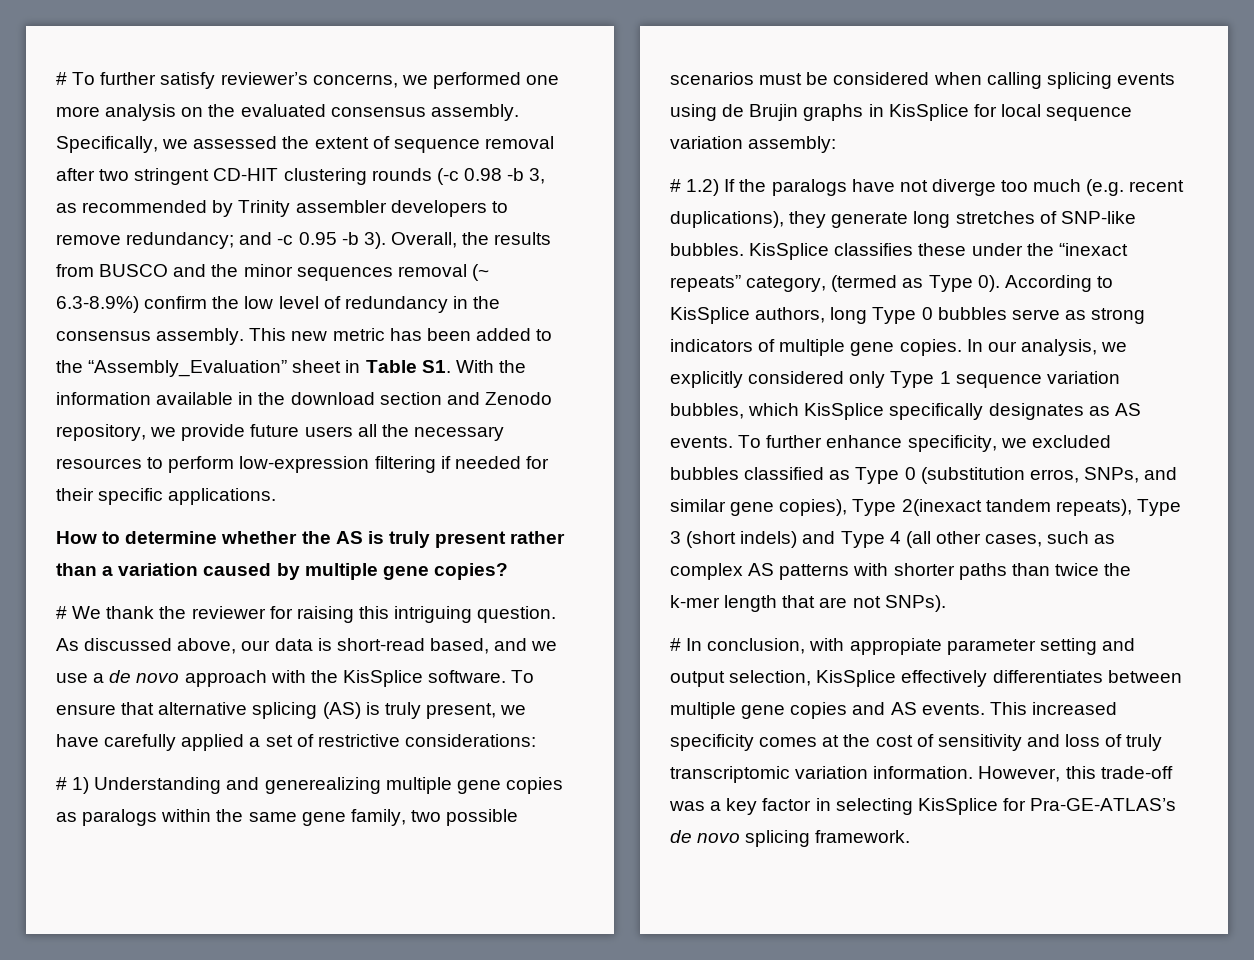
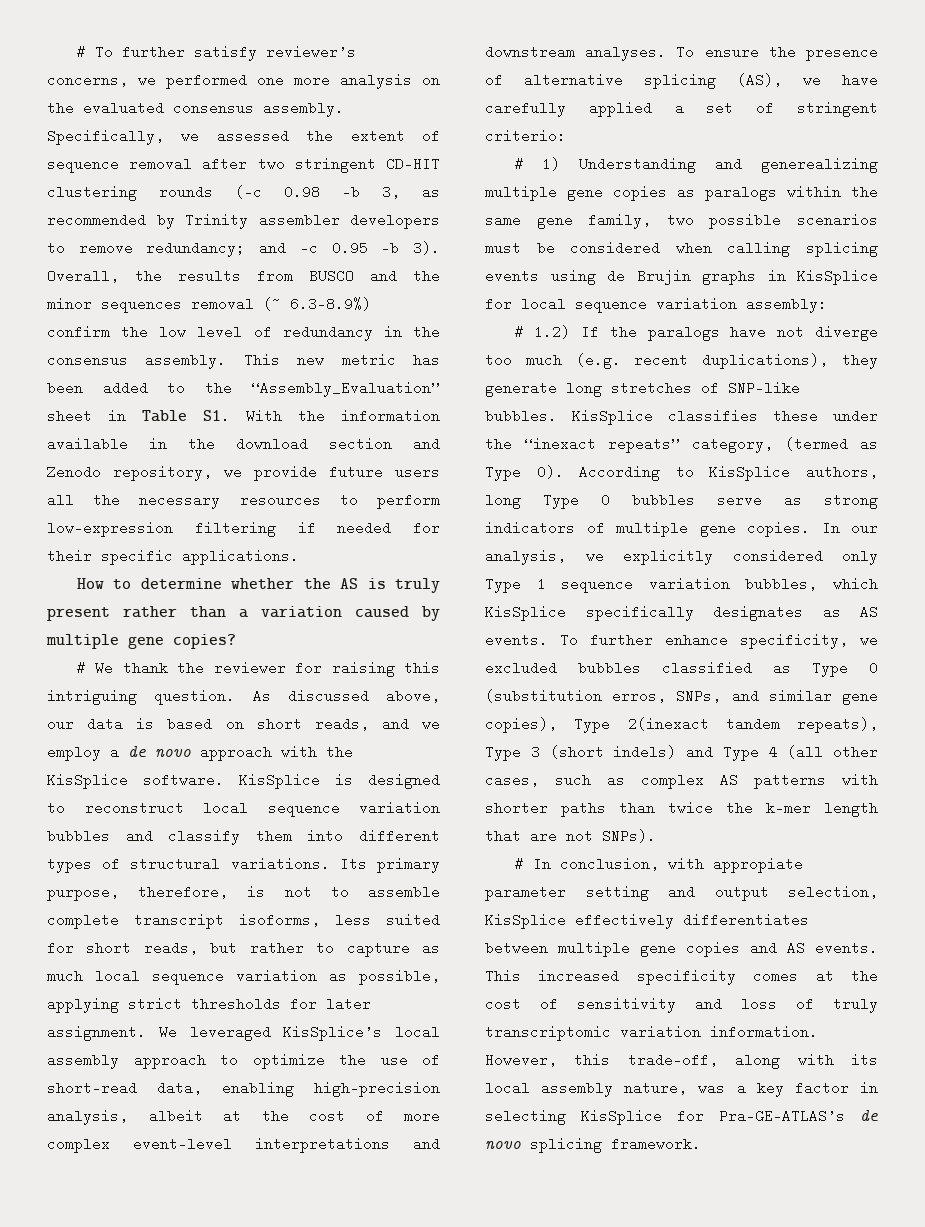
- As discussed above, our data is short-read based, and we use a de novo approach with the KisSplice software.
+ As discussed above, our data is based on short reads, and we employ a de novo approach with the KisSplice software.
- To ensure that alternative splicing (AS) is truly present, we have carefully applied a set of restrictive considerations:
+ KisSplice is designed to reconstruct local sequence variation bubbles and classify them into different types of structural variations. Its primary purpose, therefore, is not to assemble complete transcript isoforms, less suited for short reads, but rather to capture as much local sequence variation as possible, applying strict thresholds for later assignment. We leveraged KisSplice’s local assembly approach to optimize the use of short-read data, enabling high-precision analysis, albeit at the cost of more complex event-level interpretations and downstream analyses. To ensure the presence of alternative splicing (AS), we have carefully applied a set of stringent criterio:
- However, this trade-off was a key factor in selecting KisSplice for Pra-GE-ATLAS’s de novo splicing framework.
+ However, this trade-off, along with its local assembly nature, was a key factor in selecting KisSplice for Pra-GE-ATLAS’s de novo splicing framework.

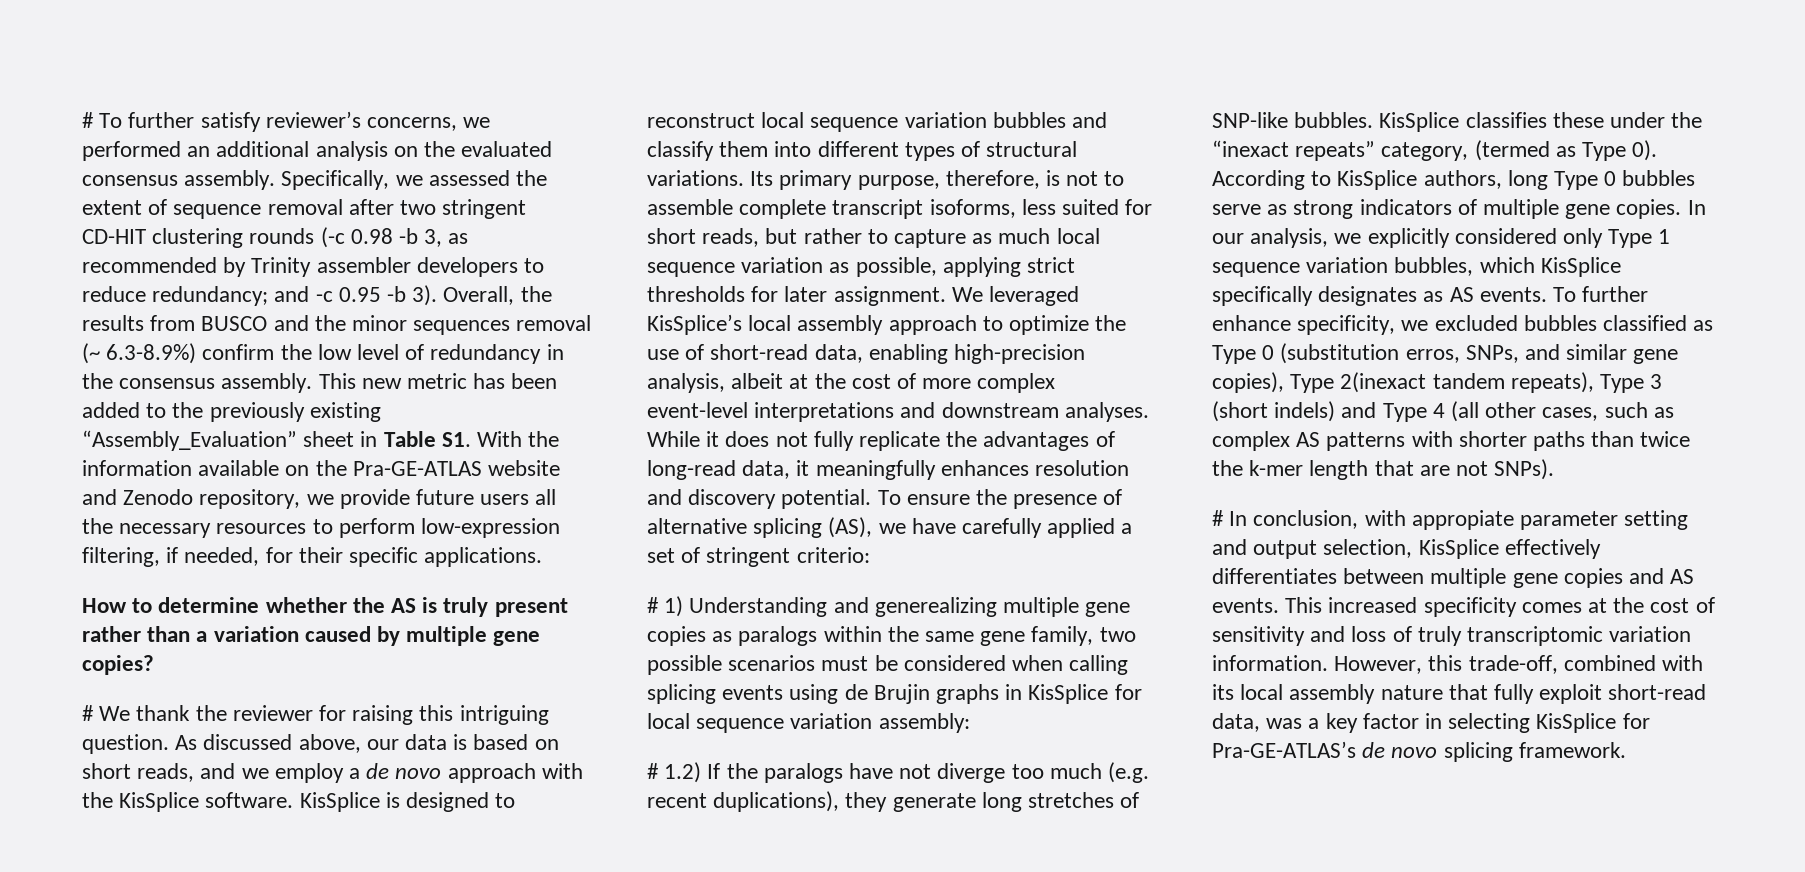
- # To further satisfy reviewer’s concerns, we performed one more analysis on the evaluated consensus assembly.
+ # To further satisfy reviewer’s concerns, we performed an additional analysis on the evaluated consensus assembly.
- Specifically, we assessed the extent of sequence removal after two stringent CD-HIT clustering rounds (-c 0.98 -b 3, as recommended by Trinity assembler developers to remove redundancy; and -c 0.95 -b 3).
+ Specifically, we assessed the extent of sequence removal after two stringent CD-HIT clustering rounds (-c 0.98 -b 3, as recommended by Trinity assembler developers to reduce redundancy; and -c 0.95 -b 3).
- This new metric has been added to the “Assembly_Evaluation” sheet in Table S1. With the information available in the download section and Zenodo repository, we provide future users all the necessary resources to perform low-expression filtering if needed for their specific applications.
+ This new metric has been added to the previously existing “Assembly_Evaluation” sheet in Table S1. With the information available on the Pra-GE-ATLAS website and Zenodo repository, we provide future users all the necessary resources to perform low-expression filtering, if needed, for their specific applications.
+ While it does not fully replicate the advantages of long-read data, it meaningfully enhances resolution and discovery potential.
- However, this trade-off, along with its local assembly nature, was a key factor in selecting KisSplice for Pra-GE-ATLAS’s de novo splicing framework.
+ However, this trade-off, combined with its local assembly nature that fully exploit short-read data, was a key factor in selecting KisSplice for Pra-GE-ATLAS’s de novo splicing framework.

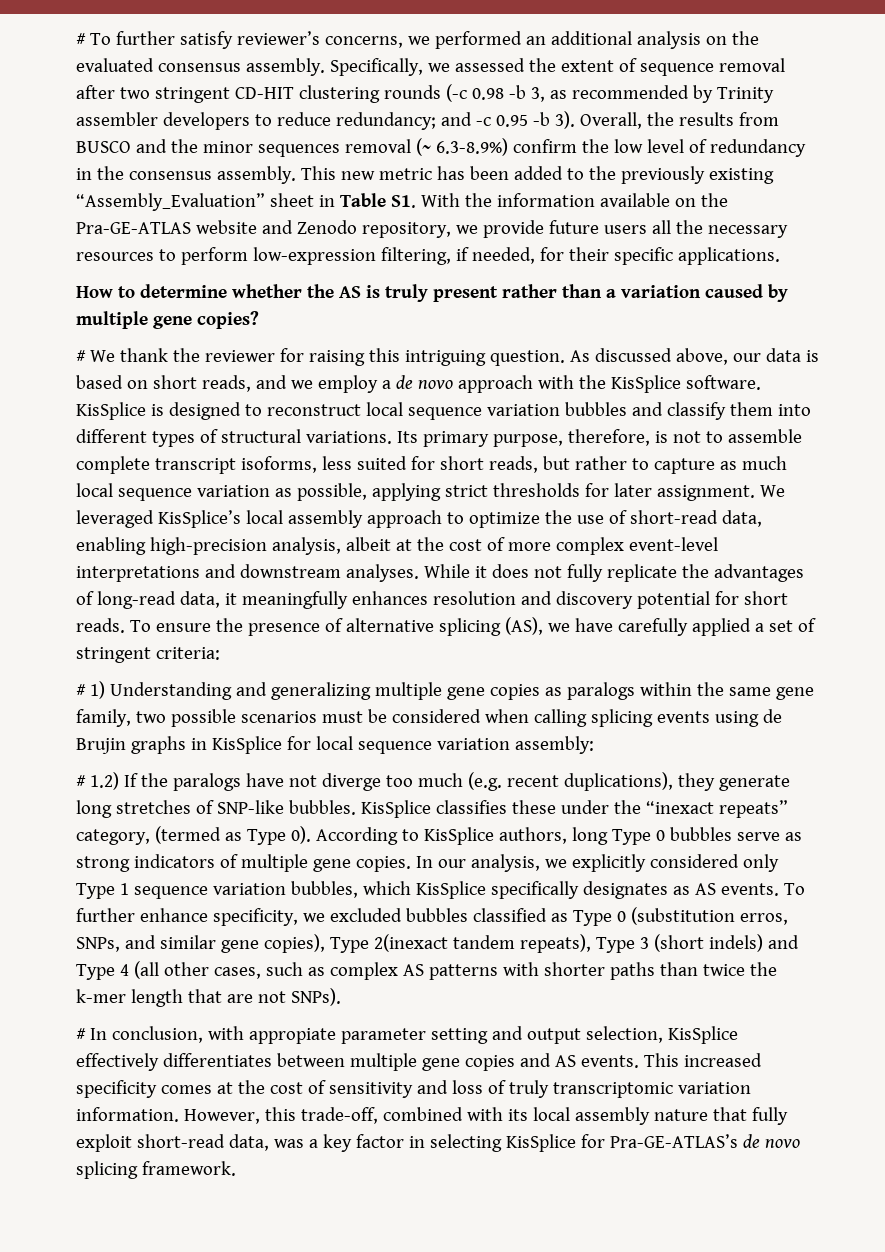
- While it does not fully replicate the advantages of long-read data, it meaningfully enhances resolution and discovery potential.
+ While it does not fully replicate the advantages of long-read data, it meaningfully enhances resolution and discovery potential for short reads.
- To ensure the presence of alternative splicing (AS), we have carefully applied a set of stringent criterio:
+ To ensure the presence of alternative splicing (AS), we have carefully applied a set of stringent criteria:
- # 1) Understanding and generealizing multiple gene copies as paralogs within the same gene family, two possible scenarios must be considered when calling splicing events using de Brujin graphs in KisSplice for local sequence variation assembly:
+ # 1) Understanding and generalizing multiple gene copies as paralogs within the same gene family, two possible scenarios must be considered when calling splicing events using de Brujin graphs in KisSplice for local sequence variation assembly:

